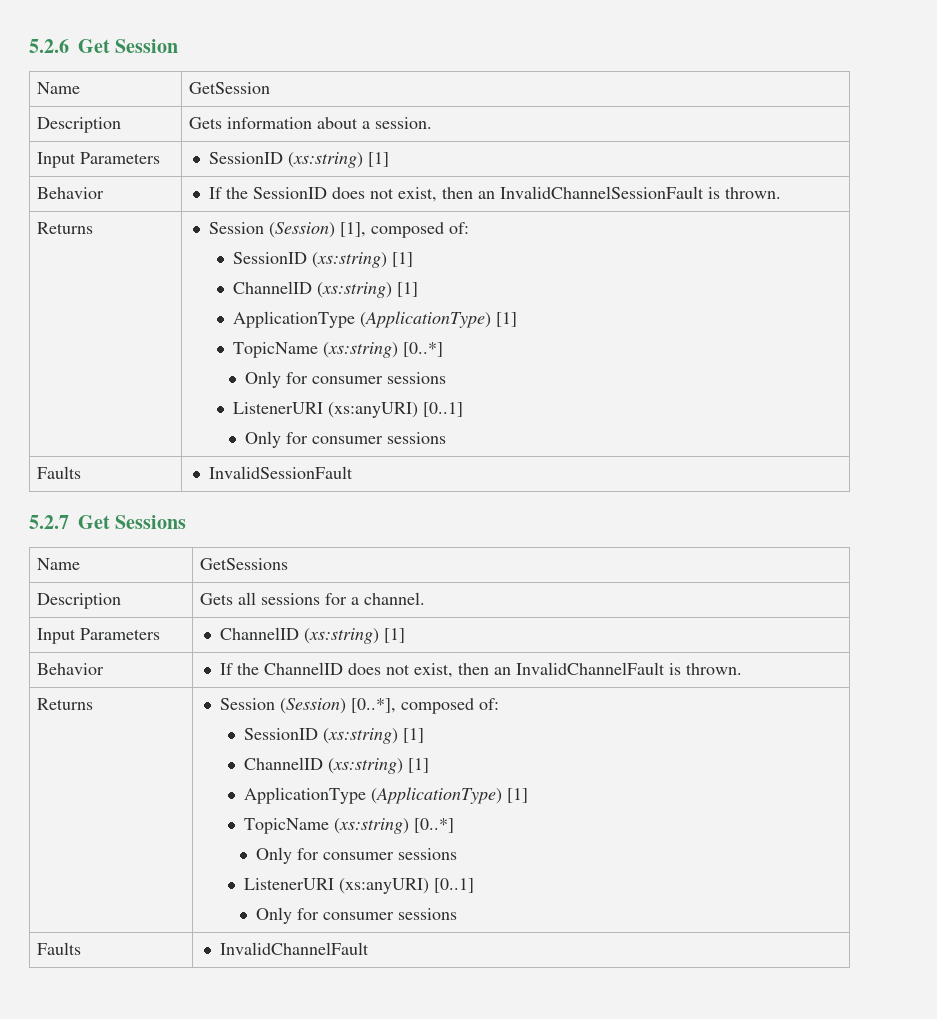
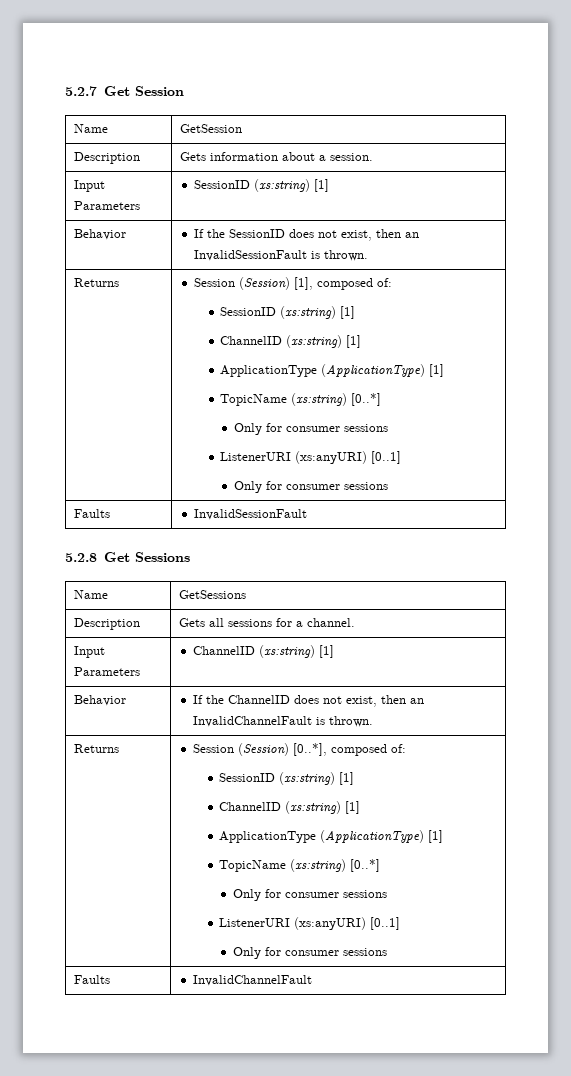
- 5.2.6 Get Session
+ 5.2.7 Get Session
- Behavior | If the SessionID does not exist, then an InvalidChannelSessionFault is thrown.
+ Behavior | If the SessionID does not exist, then an InvalidSessionFault is thrown.
- 5.2.7 Get Sessions
+ 5.2.8 Get Sessions

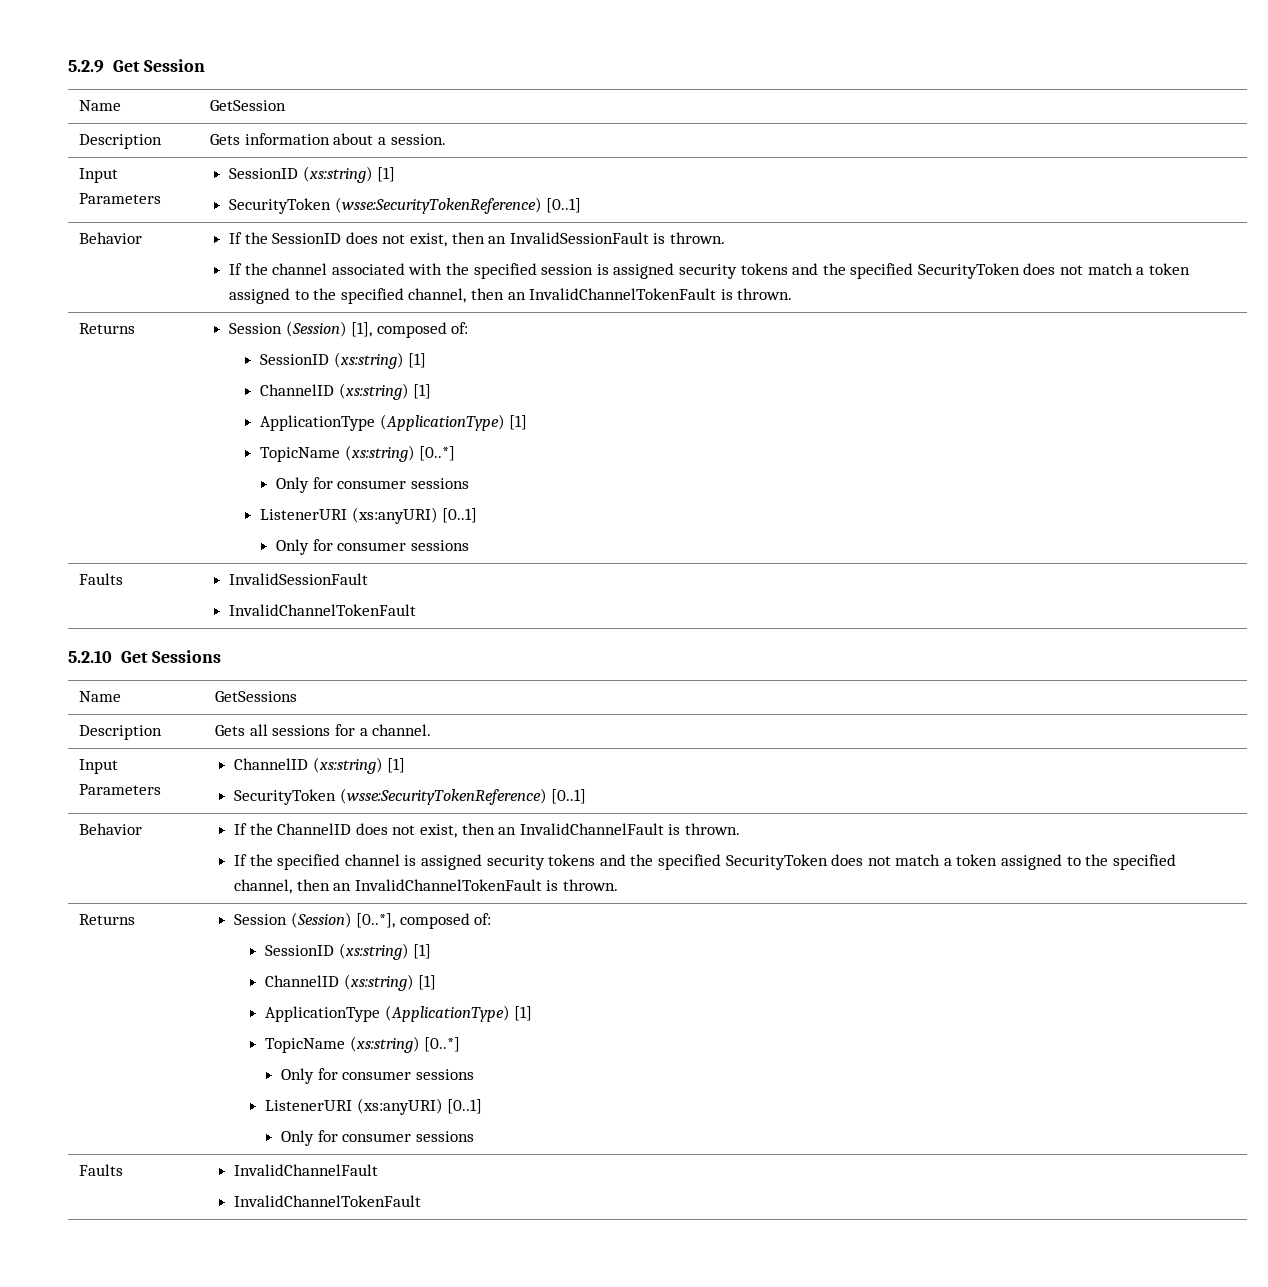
- 5.2.7 Get Session
+ 5.2.9 Get Session
  Input Parameters | SessionID (xs:string) [1]
+ SecurityToken (wsse:SecurityTokenReference) [0..1]
+ If the channel associated with the specified session is assigned security tokens and the specified SecurityToken does not match a token assigned to the specified channel, then an InvalidChannelTokenFault is thrown.
  Faults | InvalidSessionFault
- 5.2.8 Get Sessions
+ InvalidChannelTokenFault
+ 5.2.10 Get Sessions
  Input Parameters | ChannelID (xs:string) [1]
+ SecurityToken (wsse:SecurityTokenReference) [0..1]
  Behavior | If the ChannelID does not exist, then an InvalidChannelFault is thrown.
+ If the specified channel is assigned security tokens and the specified SecurityToken does not match a token assigned to the specified channel, then an InvalidChannelTokenFault is thrown.
  Faults | InvalidChannelFault
+ InvalidChannelTokenFault

